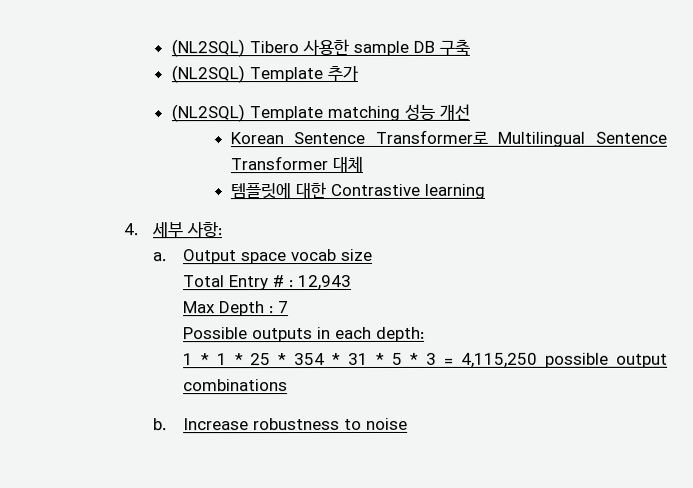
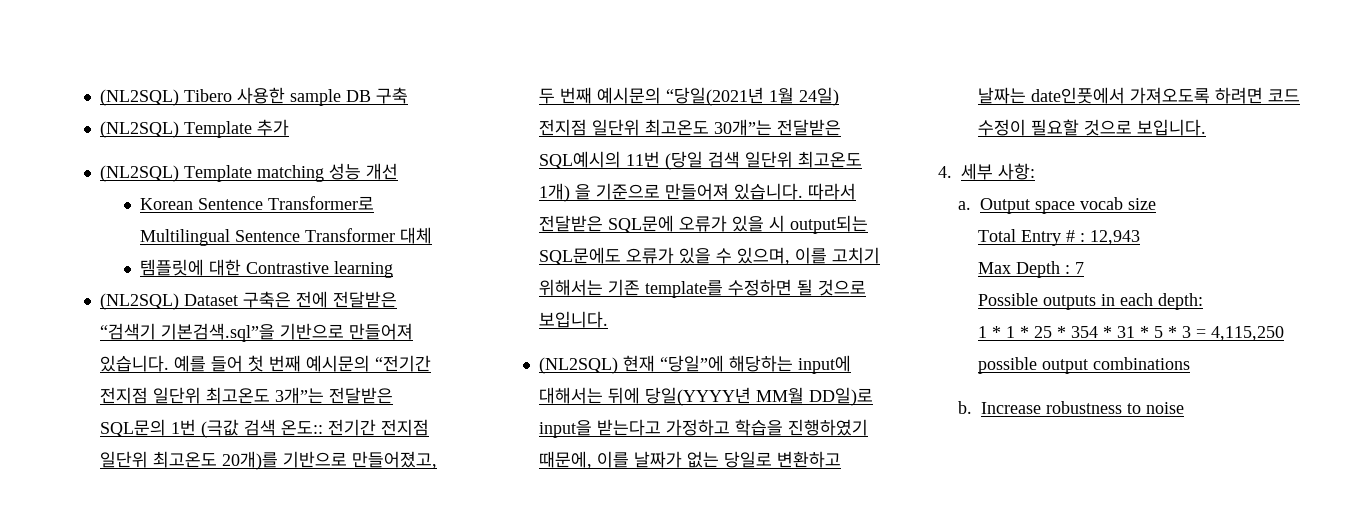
+ (NL2SQL) Dataset 구축은 전에 전달받은 “검색기 기본검색.sql”을 기반으로 만들어져 있습니다. 예를 들어 첫 번째 예시문의 “전기간 전지점 일단위 최고온도 3개”는 전달받은 SQL문의 1번 (극값 검색 온도:: 전기간 전지점 일단위 최고온도 20개)를 기반으로 만들어졌고, 두 번째 예시문의 “당일(2021년 1월 24일) 전지점 일단위 최고온도 30개”는 전달받은 SQL예시의 11번 (당일 검색 일단위 최고온도 1개) 을 기준으로 만들어져 있습니다. 따라서 전달받은 SQL문에 오류가 있을 시 output되는 SQL문에도 오류가 있을 수 있으며, 이를 고치기 위해서는 기존 template를 수정하면 될 것으로 보입니다.
+ (NL2SQL) 현재 “당일”에 해당하는 input에 대해서는 뒤에 당일(YYYY년 MM월 DD일)로 input을 받는다고 가정하고 학습을 진행하였기 때문에, 이를 날짜가 없는 당일로 변환하고 날짜는 date인풋에서 가져오도록 하려면 코드 수정이 필요할 것으로 보입니다.

